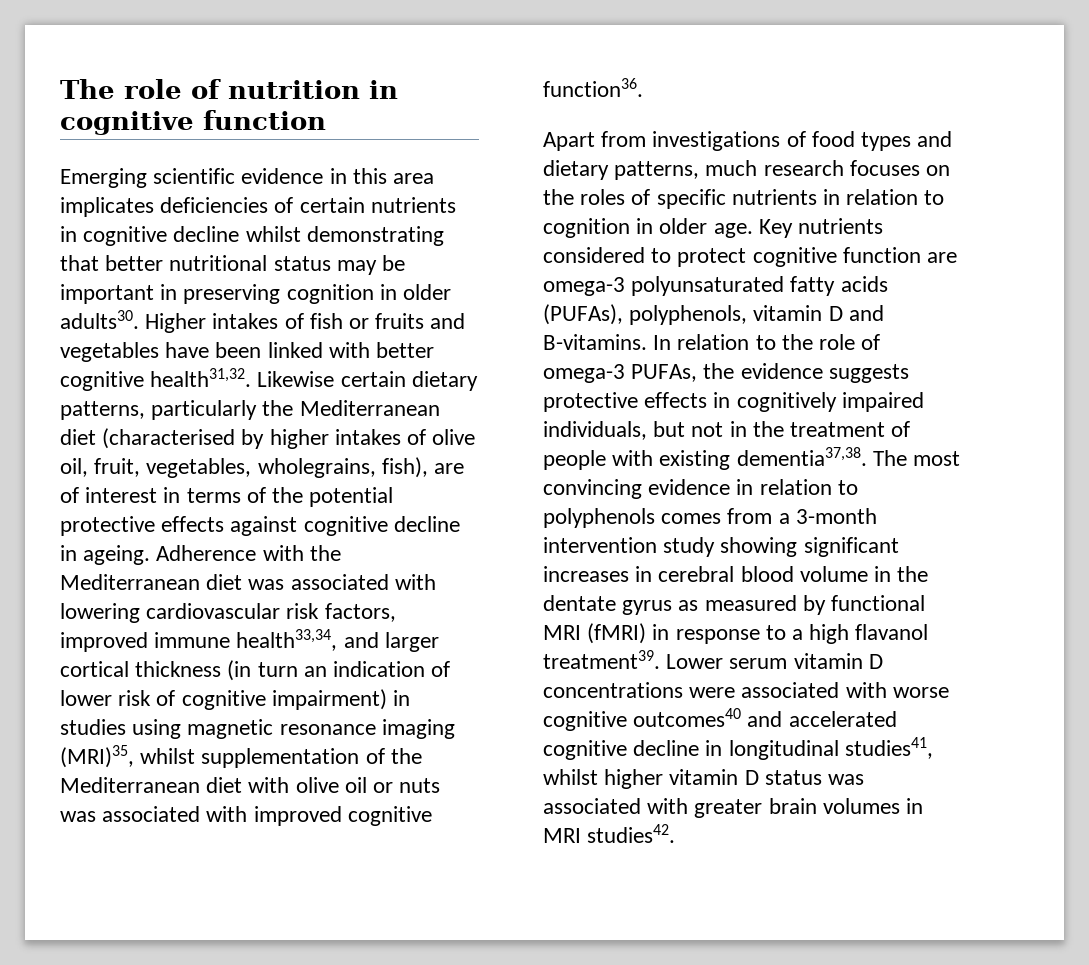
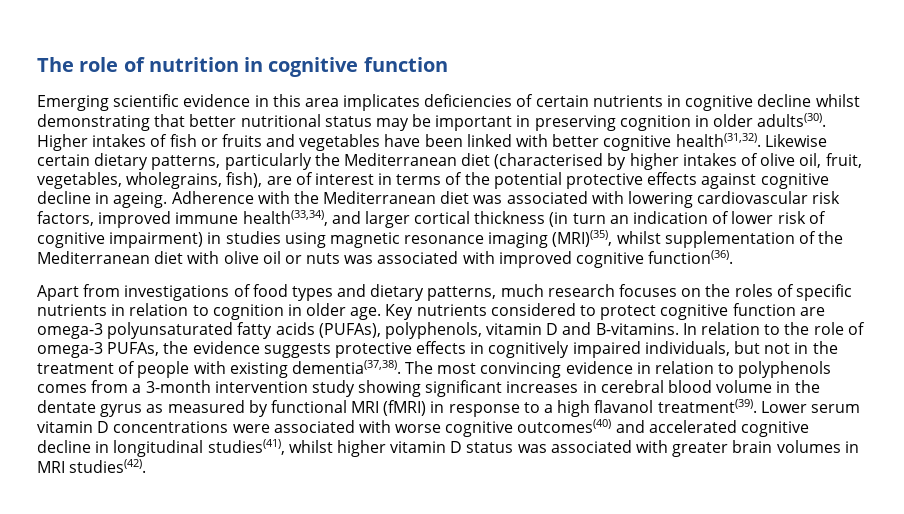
- Emerging scientific evidence in this area implicates deficiencies of certain nutrients in cognitive decline whilst demonstrating that better nutritional status may be important in preserving cognition in older adults30.
+ Emerging scientific evidence in this area implicates deficiencies of certain nutrients in cognitive decline whilst demonstrating that better nutritional status may be important in preserving cognition in older adults(30).
- Higher intakes of fish or fruits and vegetables have been linked with better cognitive health31,32.
+ Higher intakes of fish or fruits and vegetables have been linked with better cognitive health(31,32).
- Adherence with the Mediterranean diet was associated with lowering cardiovascular risk factors, improved immune health33,34, and larger cortical thickness (in turn an indication of lower risk of cognitive impairment) in studies using magnetic resonance imaging (MRI)35, whilst supplementation of the Mediterranean diet with olive oil or nuts was associated with improved cognitive function36.
+ Adherence with the Mediterranean diet was associated with lowering cardiovascular risk factors, improved immune health(33,34), and larger cortical thickness (in turn an indication of lower risk of cognitive impairment) in studies using magnetic resonance imaging (MRI)(35), whilst supplementation of the Mediterranean diet with olive oil or nuts was associated with improved cognitive function(36).
- In relation to the role of omega-3 PUFAs, the evidence suggests protective effects in cognitively impaired individuals, but not in the treatment of people with existing dementia37,38.
+ In relation to the role of omega-3 PUFAs, the evidence suggests protective effects in cognitively impaired individuals, but not in the treatment of people with existing dementia(37,38).
- The most convincing evidence in relation to polyphenols comes from a 3-month intervention study showing significant increases in cerebral blood volume in the dentate gyrus as measured by functional MRI (fMRI) in response to a high flavanol treatment39.
+ The most convincing evidence in relation to polyphenols comes from a 3-month intervention study showing significant increases in cerebral blood volume in the dentate gyrus as measured by functional MRI (fMRI) in response to a high flavanol treatment(39).
- Lower serum vitamin D concentrations were associated with worse cognitive outcomes40 and accelerated cognitive decline in longitudinal studies41, whilst higher vitamin D status was associated with greater brain volumes in MRI studies42.
+ Lower serum vitamin D concentrations were associated with worse cognitive outcomes(40) and accelerated cognitive decline in longitudinal studies(41), whilst higher vitamin D status was associated with greater brain volumes in MRI studies(42).

